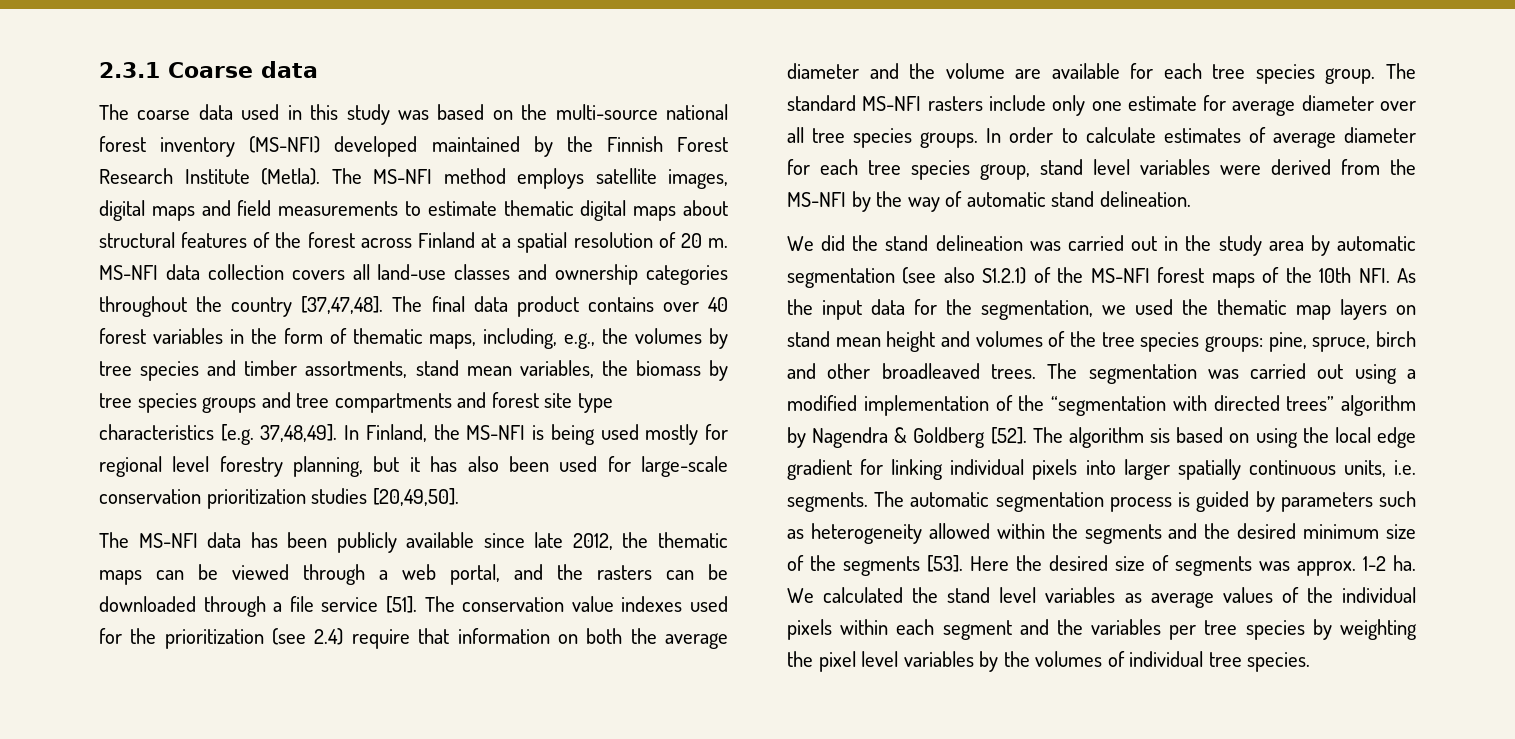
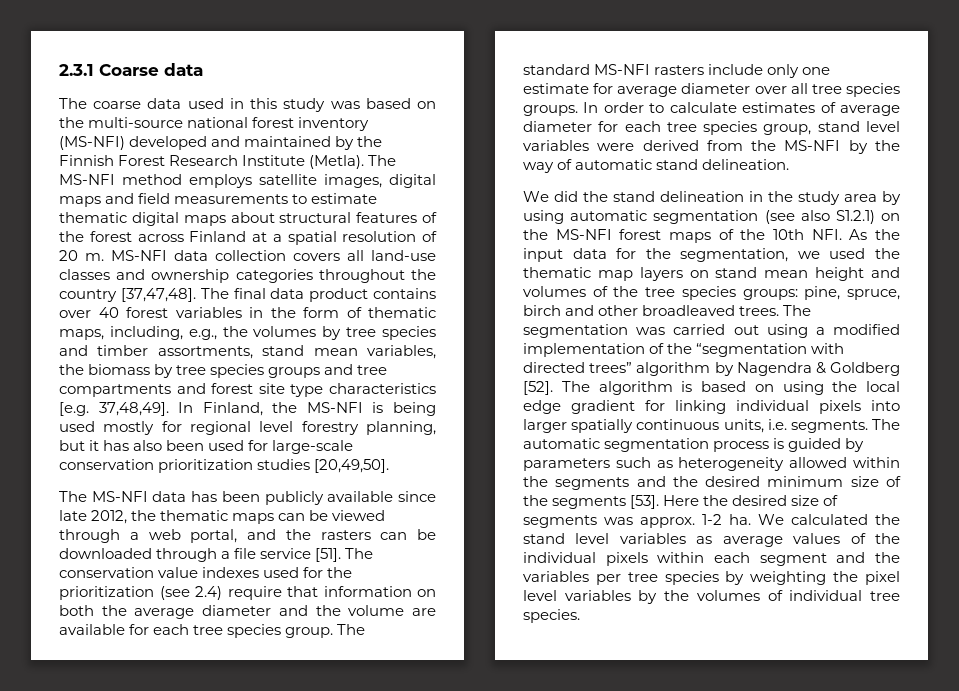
- The coarse data used in this study was based on the multi-source national forest inventory (MS-NFI) developed maintained by the Finnish Forest Research Institute (Metla).
+ The coarse data used in this study was based on the multi-source national forest inventory (MS-NFI) developed and maintained by the Finnish Forest Research Institute (Metla).
- We did the stand delineation was carried out in the study area by automatic segmentation (see also S1.2.1) of the MS-NFI forest maps of the 10th NFI. As the input data for the segmentation, we used the thematic map layers on stand mean height and volumes of the tree species groups: pine, spruce, birch and other broadleaved trees.
+ We did the stand delineation in the study area by using automatic segmentation (see also S1.2.1) on the MS-NFI forest maps of the 10th NFI. As the input data for the segmentation, we used the thematic map layers on stand mean height and volumes of the tree species groups: pine, spruce, birch and other broadleaved trees.
- The algorithm sis based on using the local edge gradient for linking individual pixels into larger spatially continuous units, i.e. segments.
+ The algorithm is based on using the local edge gradient for linking individual pixels into larger spatially continuous units, i.e. segments.

